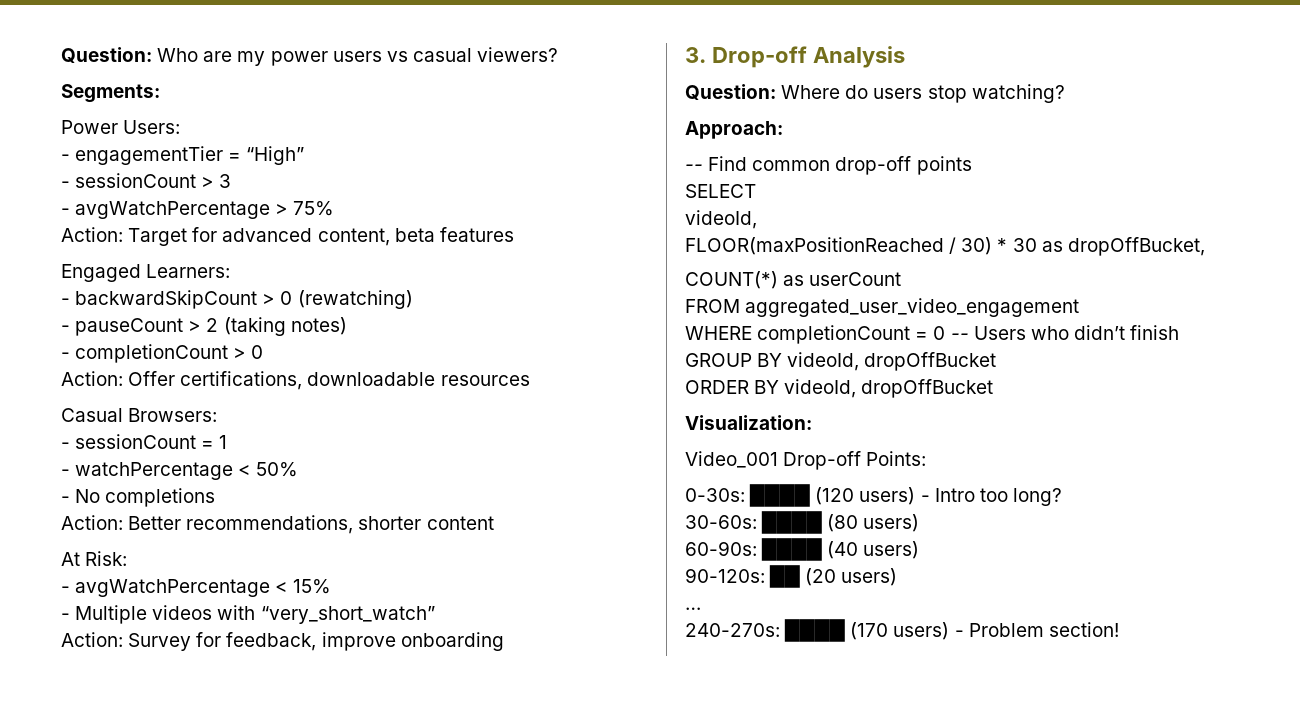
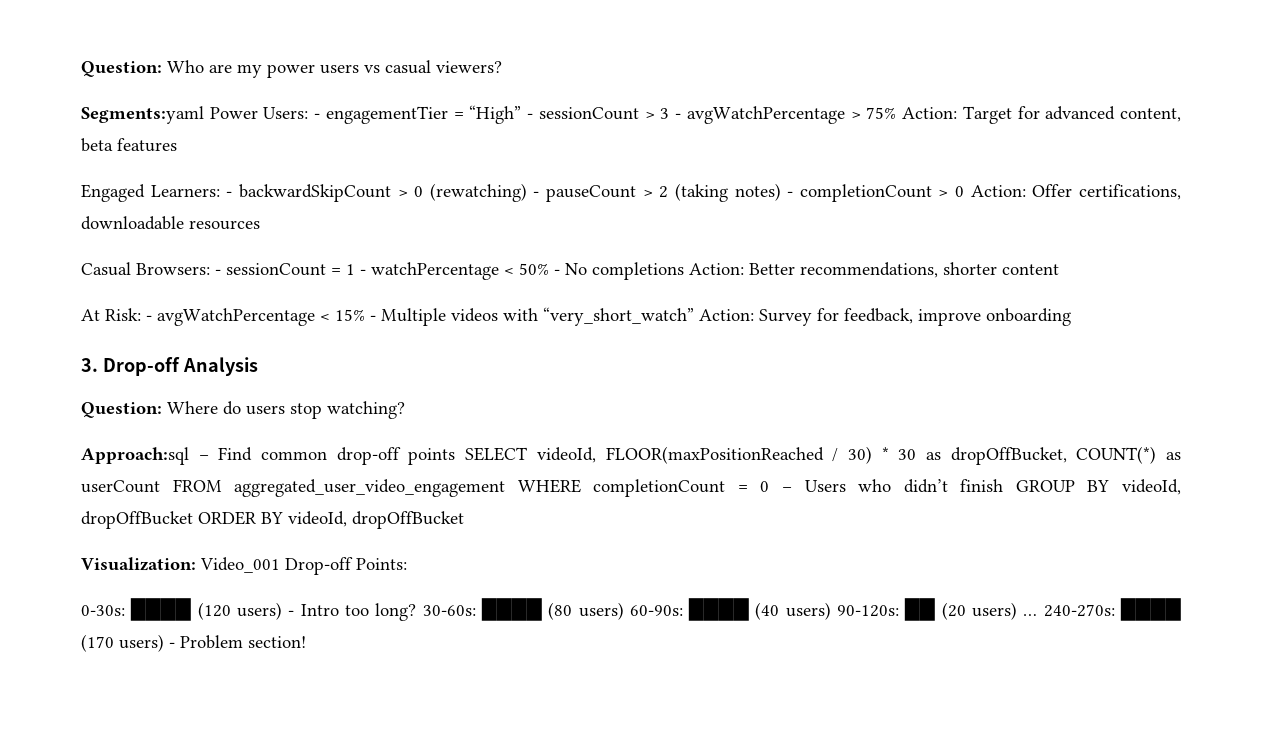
- Segments:
- Power Users:
- - engagementTier = “High”
- - sessionCount > 3
- - avgWatchPercentage > 75%
- Action: Target for advanced content, beta features
+ Segments:yaml Power Users: - engagementTier = “High” - sessionCount > 3 - avgWatchPercentage > 75% Action: Target for advanced content, beta features
- Engaged Learners:
- - backwardSkipCount > 0 (rewatching)
- - pauseCount > 2 (taking notes)
- - completionCount > 0
- Action: Offer certifications, downloadable resources
+ Engaged Learners: - backwardSkipCount > 0 (rewatching) - pauseCount > 2 (taking notes) - completionCount > 0 Action: Offer certifications, downloadable resources
- Casual Browsers:
- - sessionCount = 1
- - watchPercentage < 50%
- - No completions
- Action: Better recommendations, shorter content
+ Casual Browsers: - sessionCount = 1 - watchPercentage < 50% - No completions Action: Better recommendations, shorter content
- At Risk:
- - avgWatchPercentage < 15%
- - Multiple videos with “very_short_watch”
- Action: Survey for feedback, improve onboarding
+ At Risk: - avgWatchPercentage < 15% - Multiple videos with “very_short_watch” Action: Survey for feedback, improve onboarding
- Approach:
- -- Find common drop-off points
- SELECT
- videoId,
- FLOOR(maxPositionReached / 30) * 30 as dropOffBucket,
- COUNT(*) as userCount
- FROM aggregated_user_video_engagement
- WHERE completionCount = 0 -- Users who didn’t finish
- GROUP BY videoId, dropOffBucket
- ORDER BY videoId, dropOffBucket
+ Approach:sql – Find common drop-off points SELECT videoId, FLOOR(maxPositionReached / 30) * 30 as dropOffBucket, COUNT(*) as userCount FROM aggregated_user_video_engagement WHERE completionCount = 0 – Users who didn’t finish GROUP BY videoId, dropOffBucket ORDER BY videoId, dropOffBucket
- Visualization:
- Video_001 Drop-off Points:
+ Visualization: Video_001 Drop-off Points:
- 0-30s: ████ (120 users) - Intro too long?
- 30-60s: ████ (80 users)
- 60-90s: ████ (40 users)
- 90-120s: ██ (20 users)
- …
- 240-270s: ████ (170 users) - Problem section!
+ 0-30s: ████ (120 users) - Intro too long? 30-60s: ████ (80 users) 60-90s: ████ (40 users) 90-120s: ██ (20 users) … 240-270s: ████ (170 users) - Problem section!

